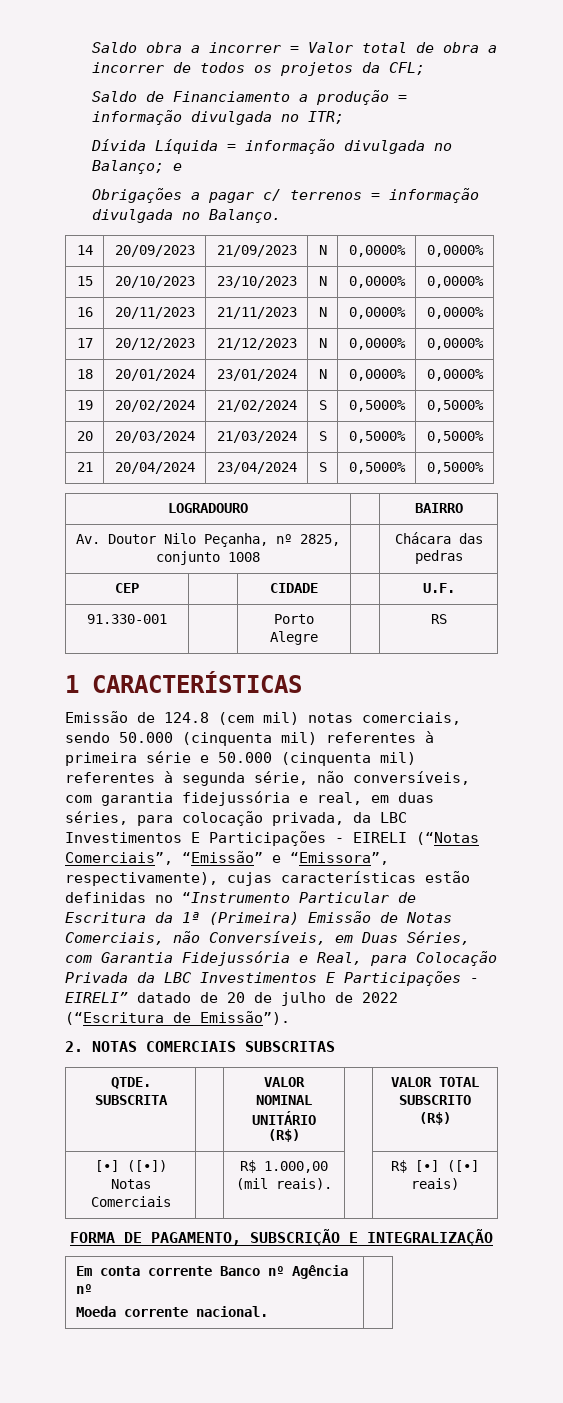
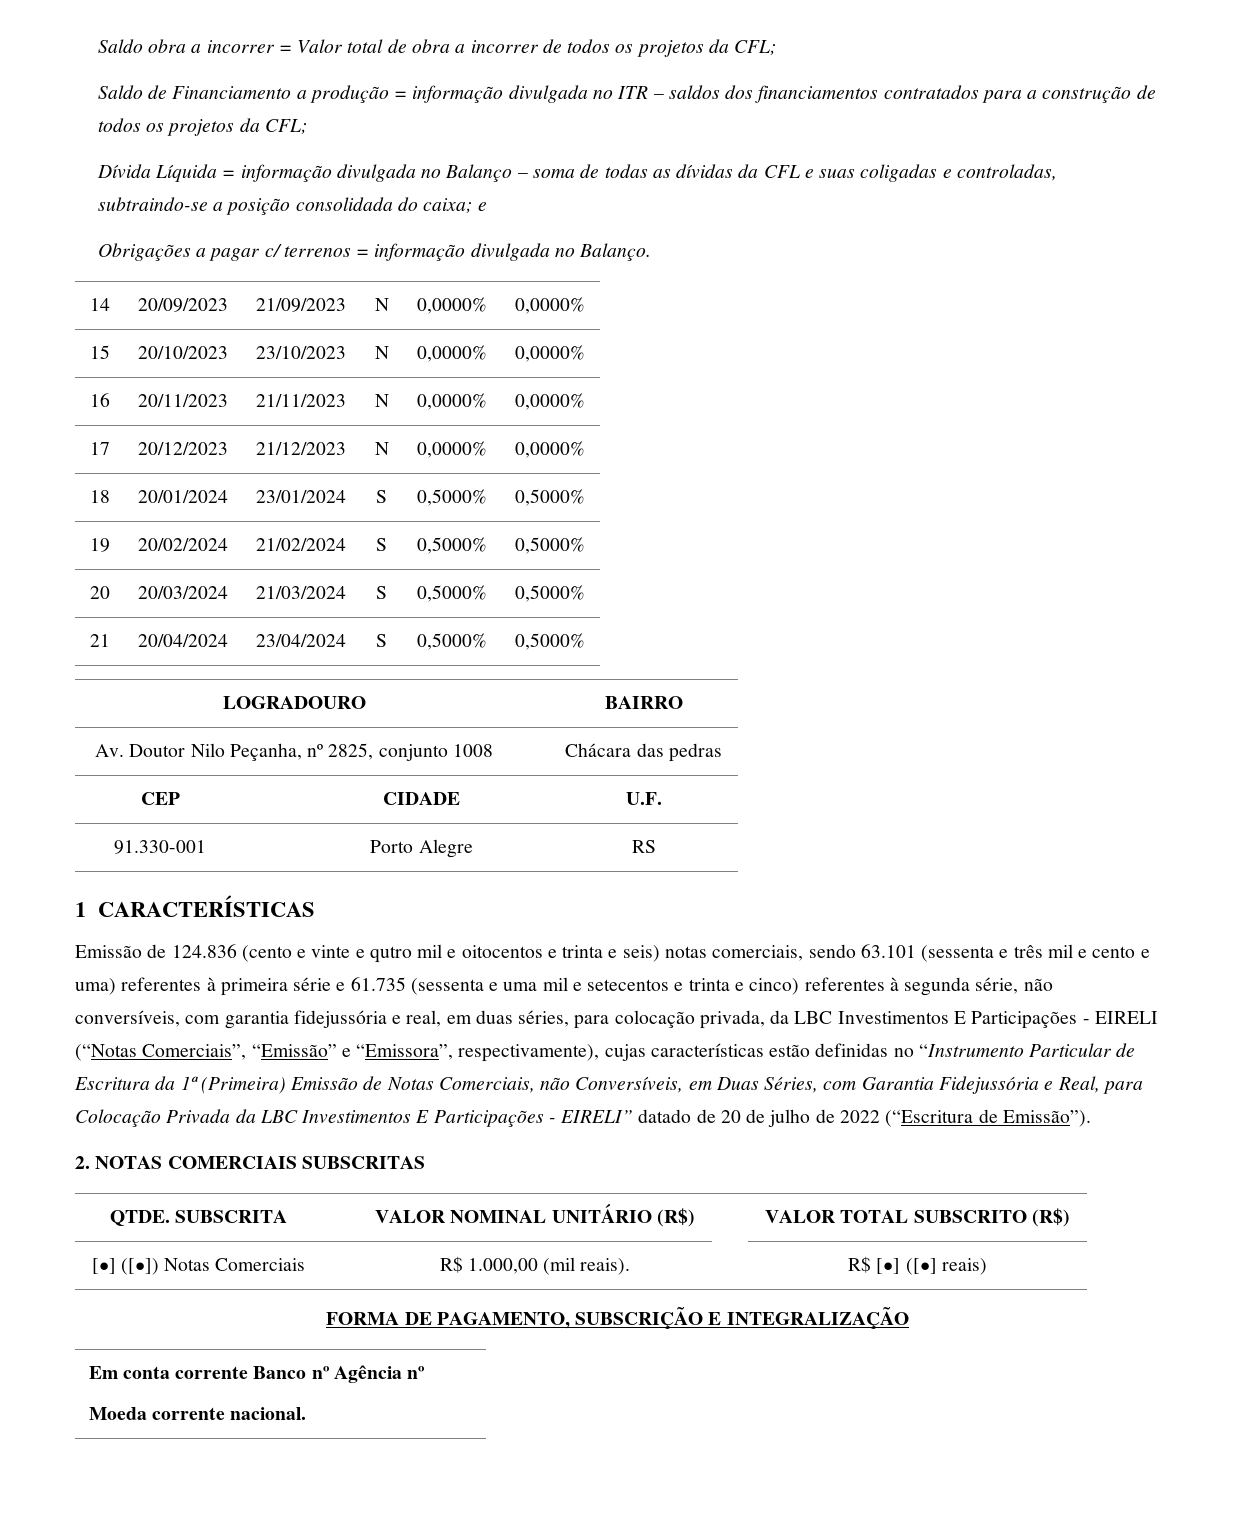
- Saldo de Financiamento a produção = informação divulgada no ITR;
+ Saldo de Financiamento a produção = informação divulgada no ITR – saldos dos financiamentos contratados para a construção de todos os projetos da CFL;
- Dívida Líquida = informação divulgada no Balanço; e
+ Dívida Líquida = informação divulgada no Balanço – soma de todas as dívidas da CFL e suas coligadas e controladas, subtraindo-se a posição consolidada do caixa; e
- 18 | 20/01/2024 | 23/01/2024 | N | 0,0000% | 0,0000%
+ 18 | 20/01/2024 | 23/01/2024 | S | 0,5000% | 0,5000%
- Emissão de 124.8 (cem mil) notas comerciais, sendo 50.000 (cinquenta mil) referentes à primeira série e 50.000 (cinquenta mil) referentes à segunda série, não conversíveis, com garantia fidejussória e real, em duas séries, para colocação privada, da LBC Investimentos E Participações - EIRELI (“Notas Comerciais”, “Emissão” e “Emissora”, respectivamente), cujas características estão definidas no “Instrumento Particular de Escritura da 1ª (Primeira) Emissão de Notas Comerciais, não Conversíveis, em Duas Séries, com Garantia Fidejussória e Real, para Colocação Privada da LBC Investimentos E Participações - EIRELI” datado de 20 de julho de 2022 (“Escritura de Emissão”).
+ Emissão de 124.836 (cento e vinte e qutro mil e oitocentos e trinta e seis) notas comerciais, sendo 63.101 (sessenta e três mil e cento e uma) referentes à primeira série e 61.735 (sessenta e uma mil e setecentos e trinta e cinco) referentes à segunda série, não conversíveis, com garantia fidejussória e real, em duas séries, para colocação privada, da LBC Investimentos E Participações - EIRELI (“Notas Comerciais”, “Emissão” e “Emissora”, respectivamente), cujas características estão definidas no “Instrumento Particular de Escritura da 1ª (Primeira) Emissão de Notas Comerciais, não Conversíveis, em Duas Séries, com Garantia Fidejussória e Real, para Colocação Privada da LBC Investimentos E Participações - EIRELI” datado de 20 de julho de 2022 (“Escritura de Emissão”).

